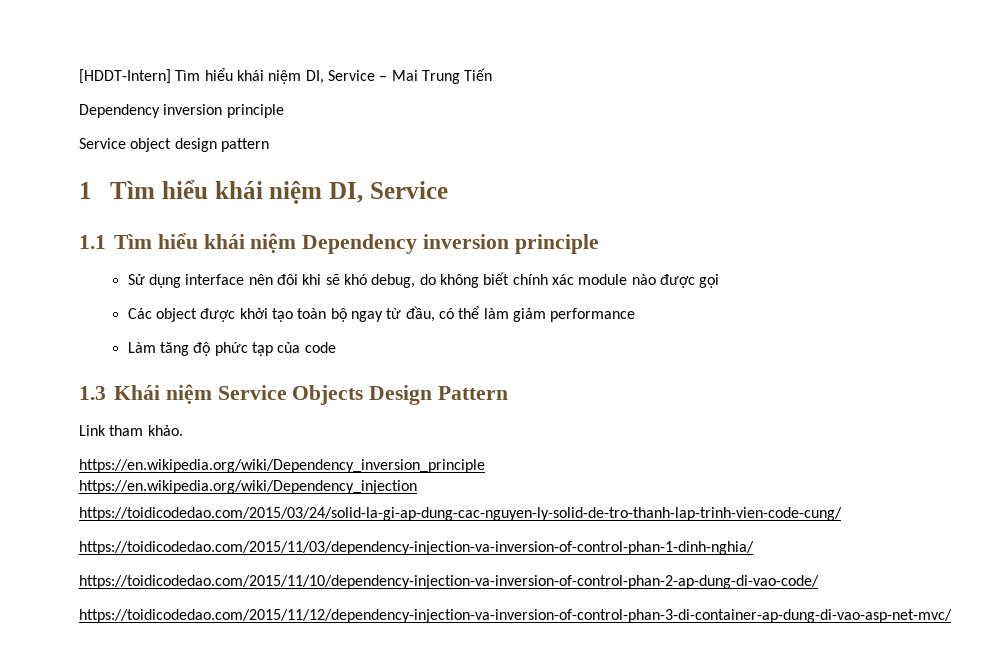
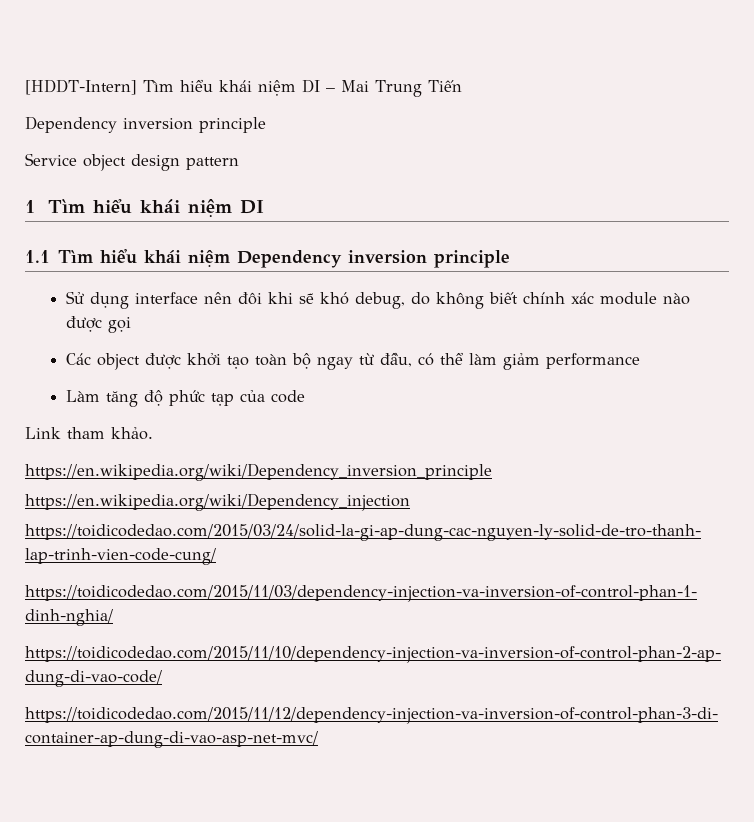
- [HDDT-Intern] Tìm hiểu khái niệm DI, Service – Mai Trung Tiến
+ [HDDT-Intern] Tìm hiểu khái niệm DI – Mai Trung Tiến
- 1 Tìm hiểu khái niệm DI, Service
+ 1 Tìm hiểu khái niệm DI
- 1.3 Khái niệm Service Objects Design Pattern

